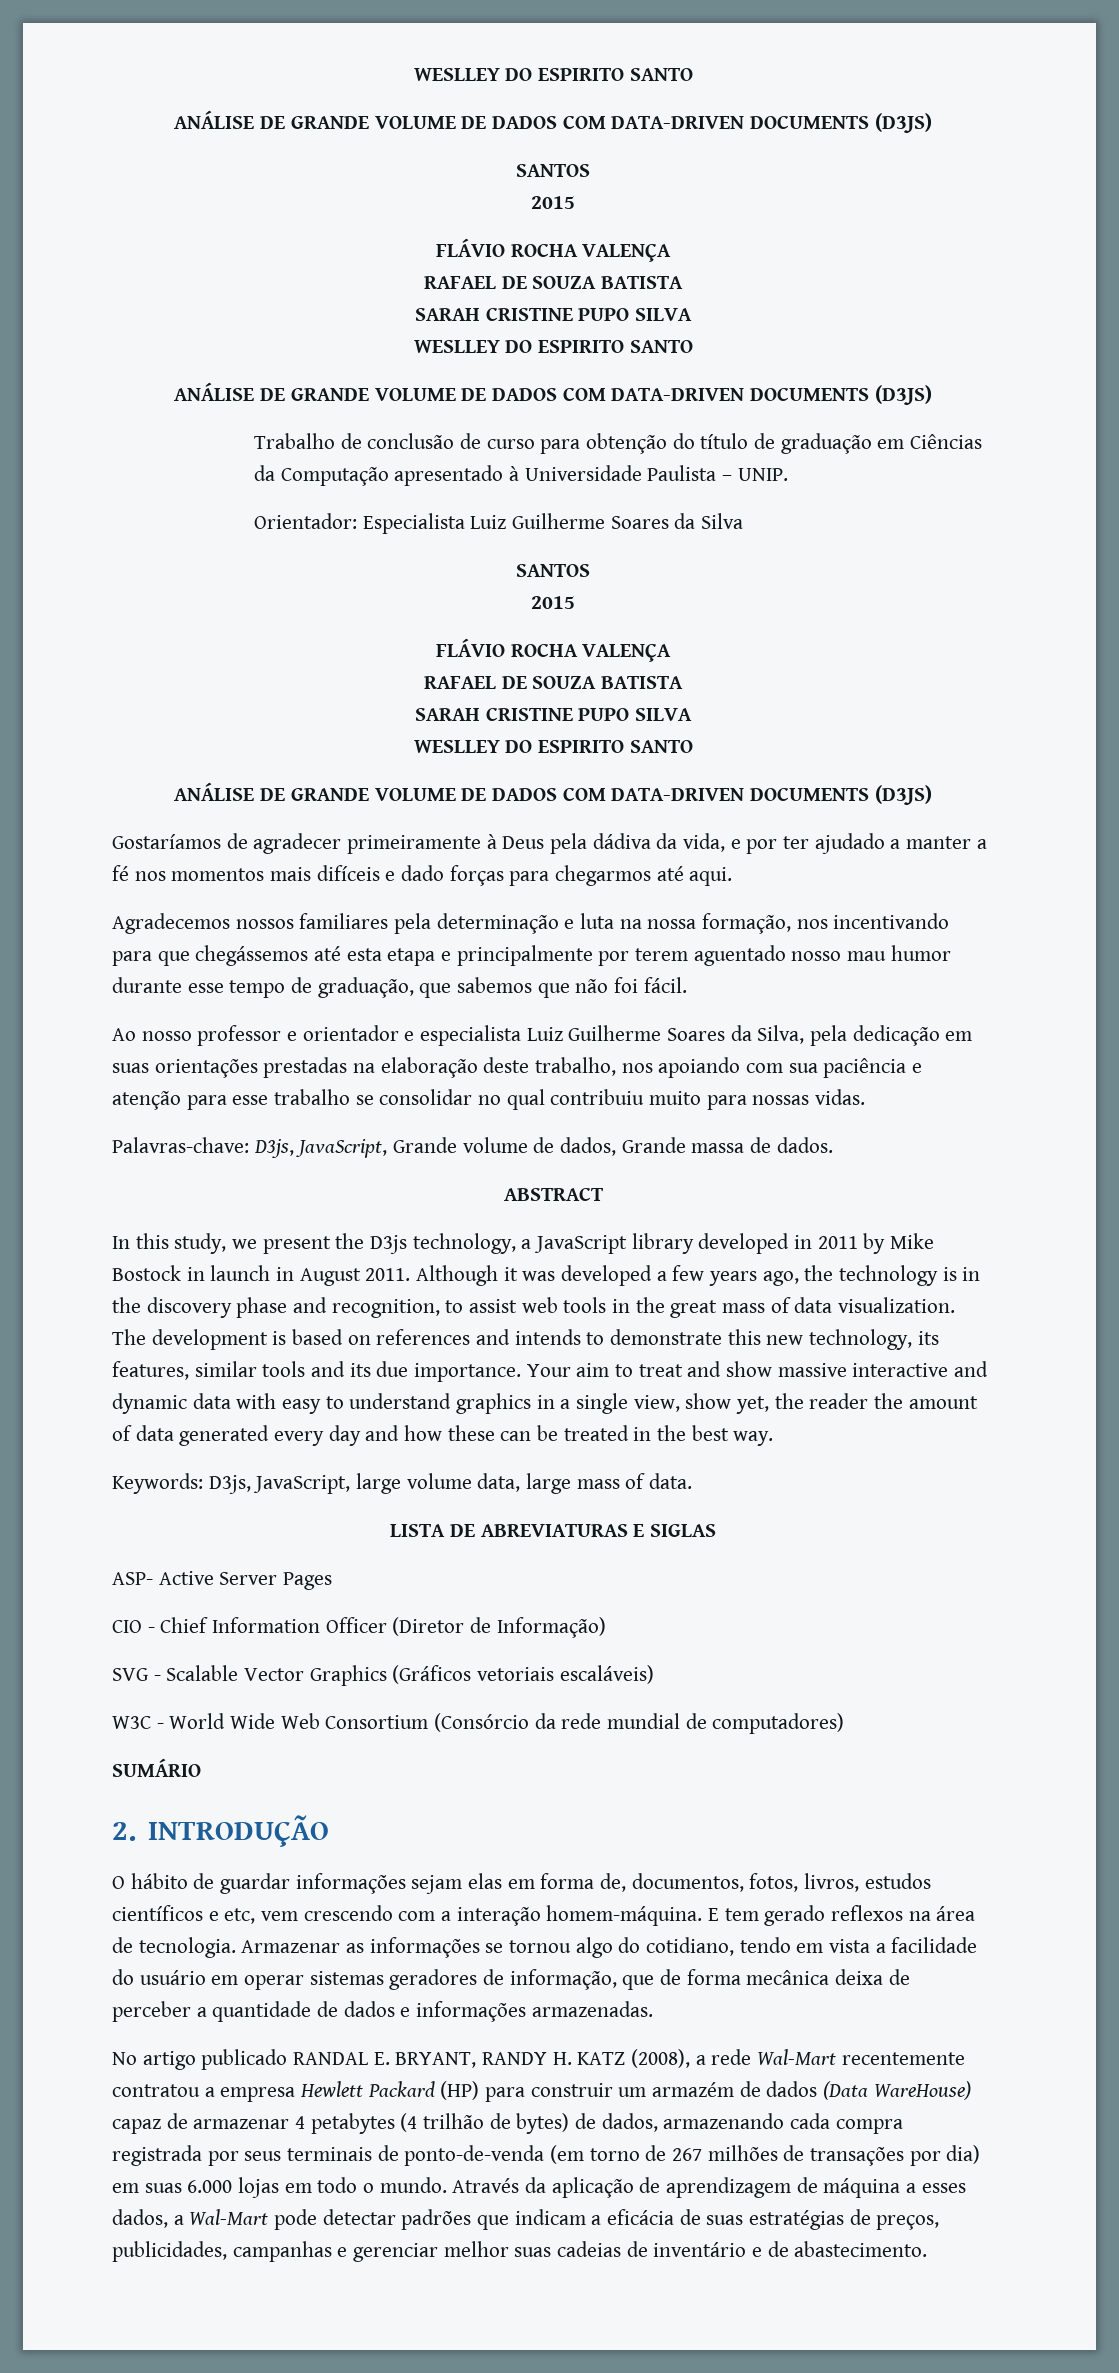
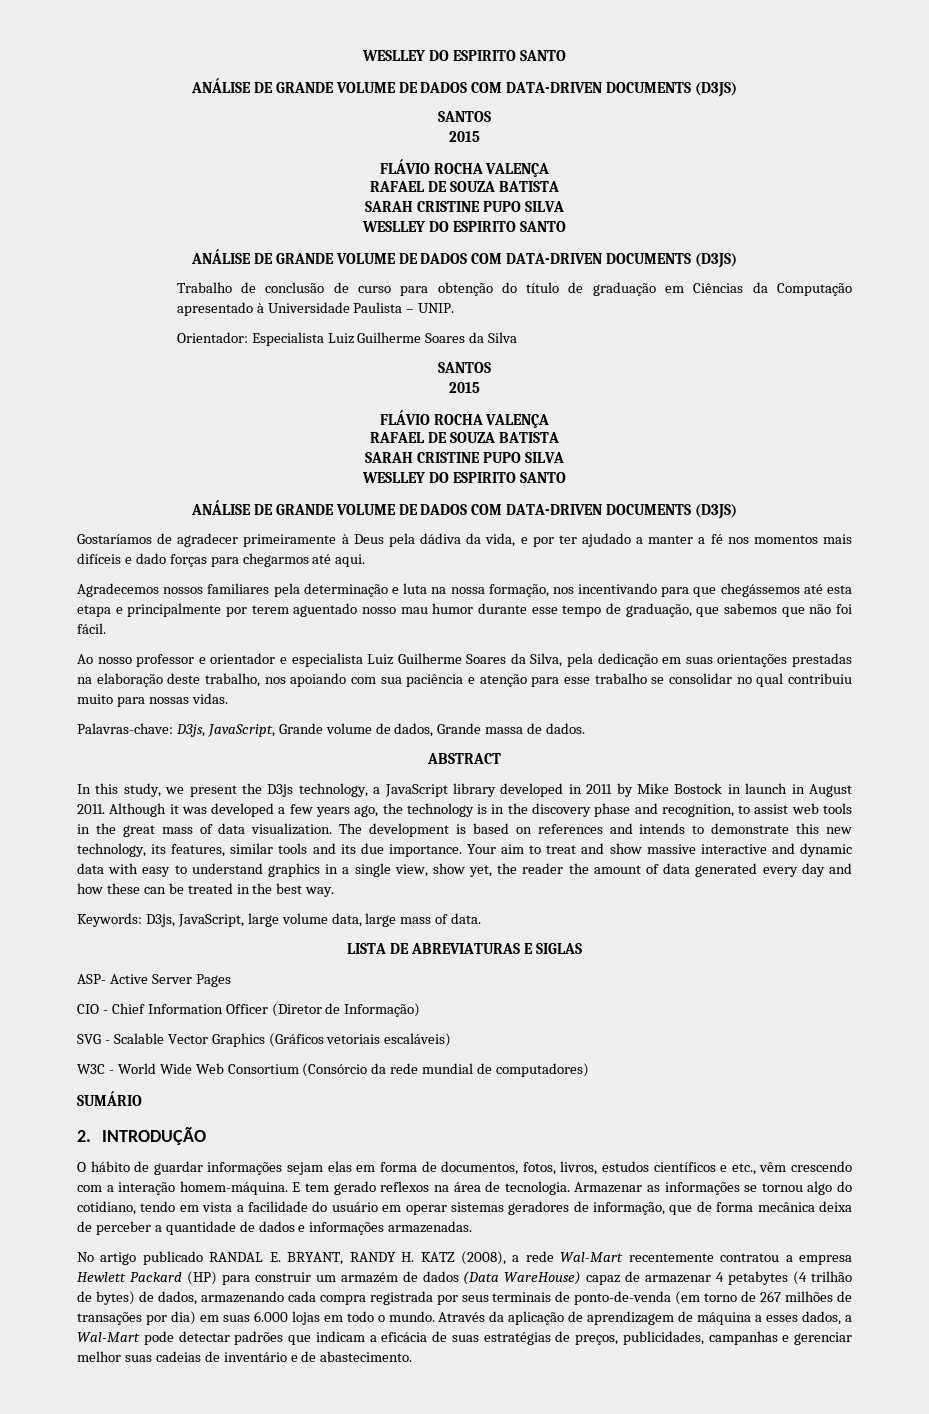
- O hábito de guardar informações sejam elas em forma de, documentos, fotos, livros, estudos científicos e etc, vem crescendo com a interação homem-máquina.
+ O hábito de guardar informações sejam elas em forma de documentos, fotos, livros, estudos científicos e etc., vêm crescendo com a interação homem-máquina.

